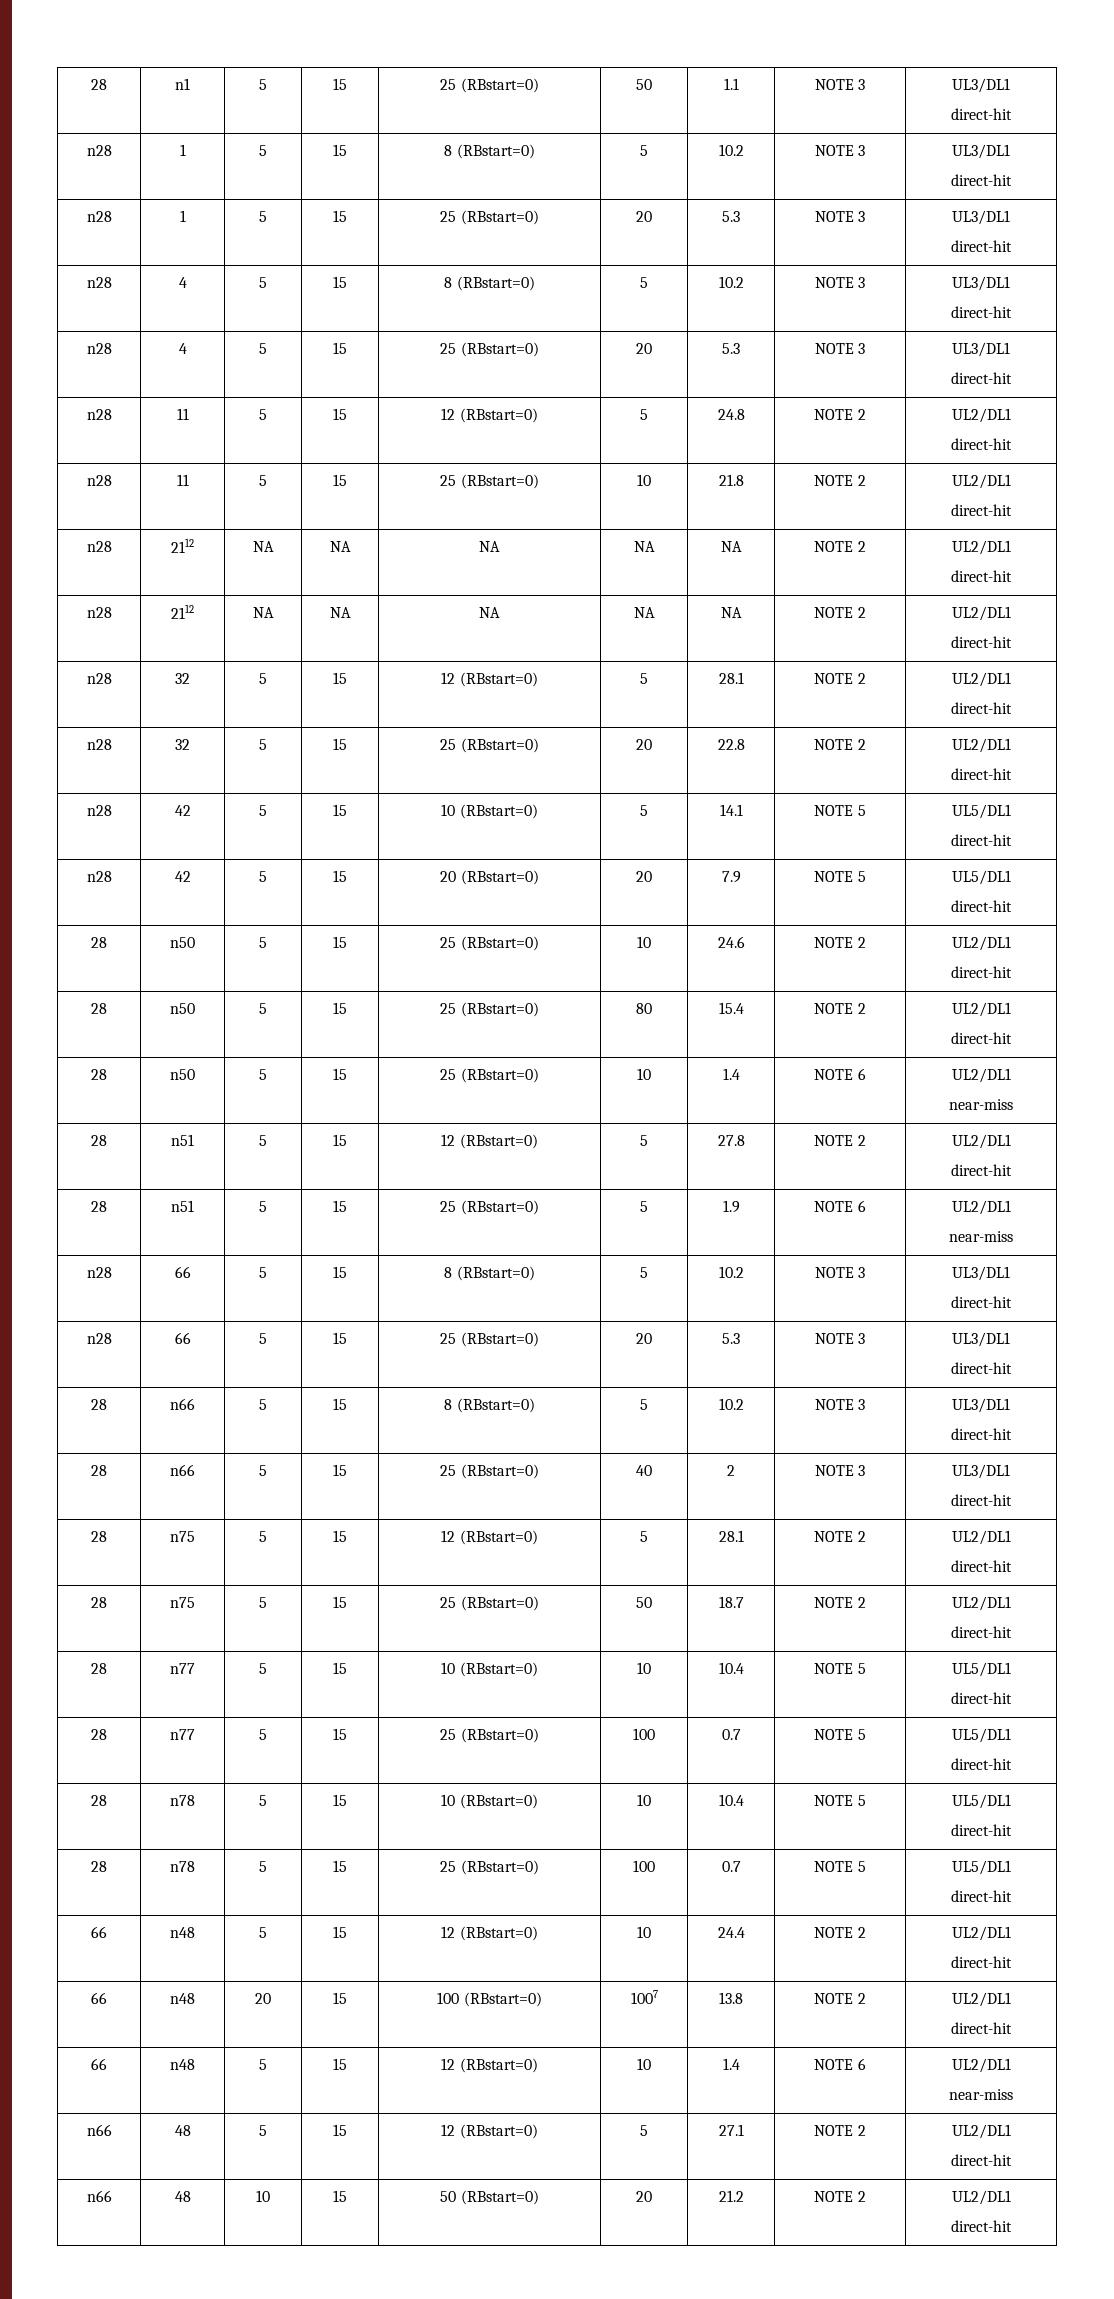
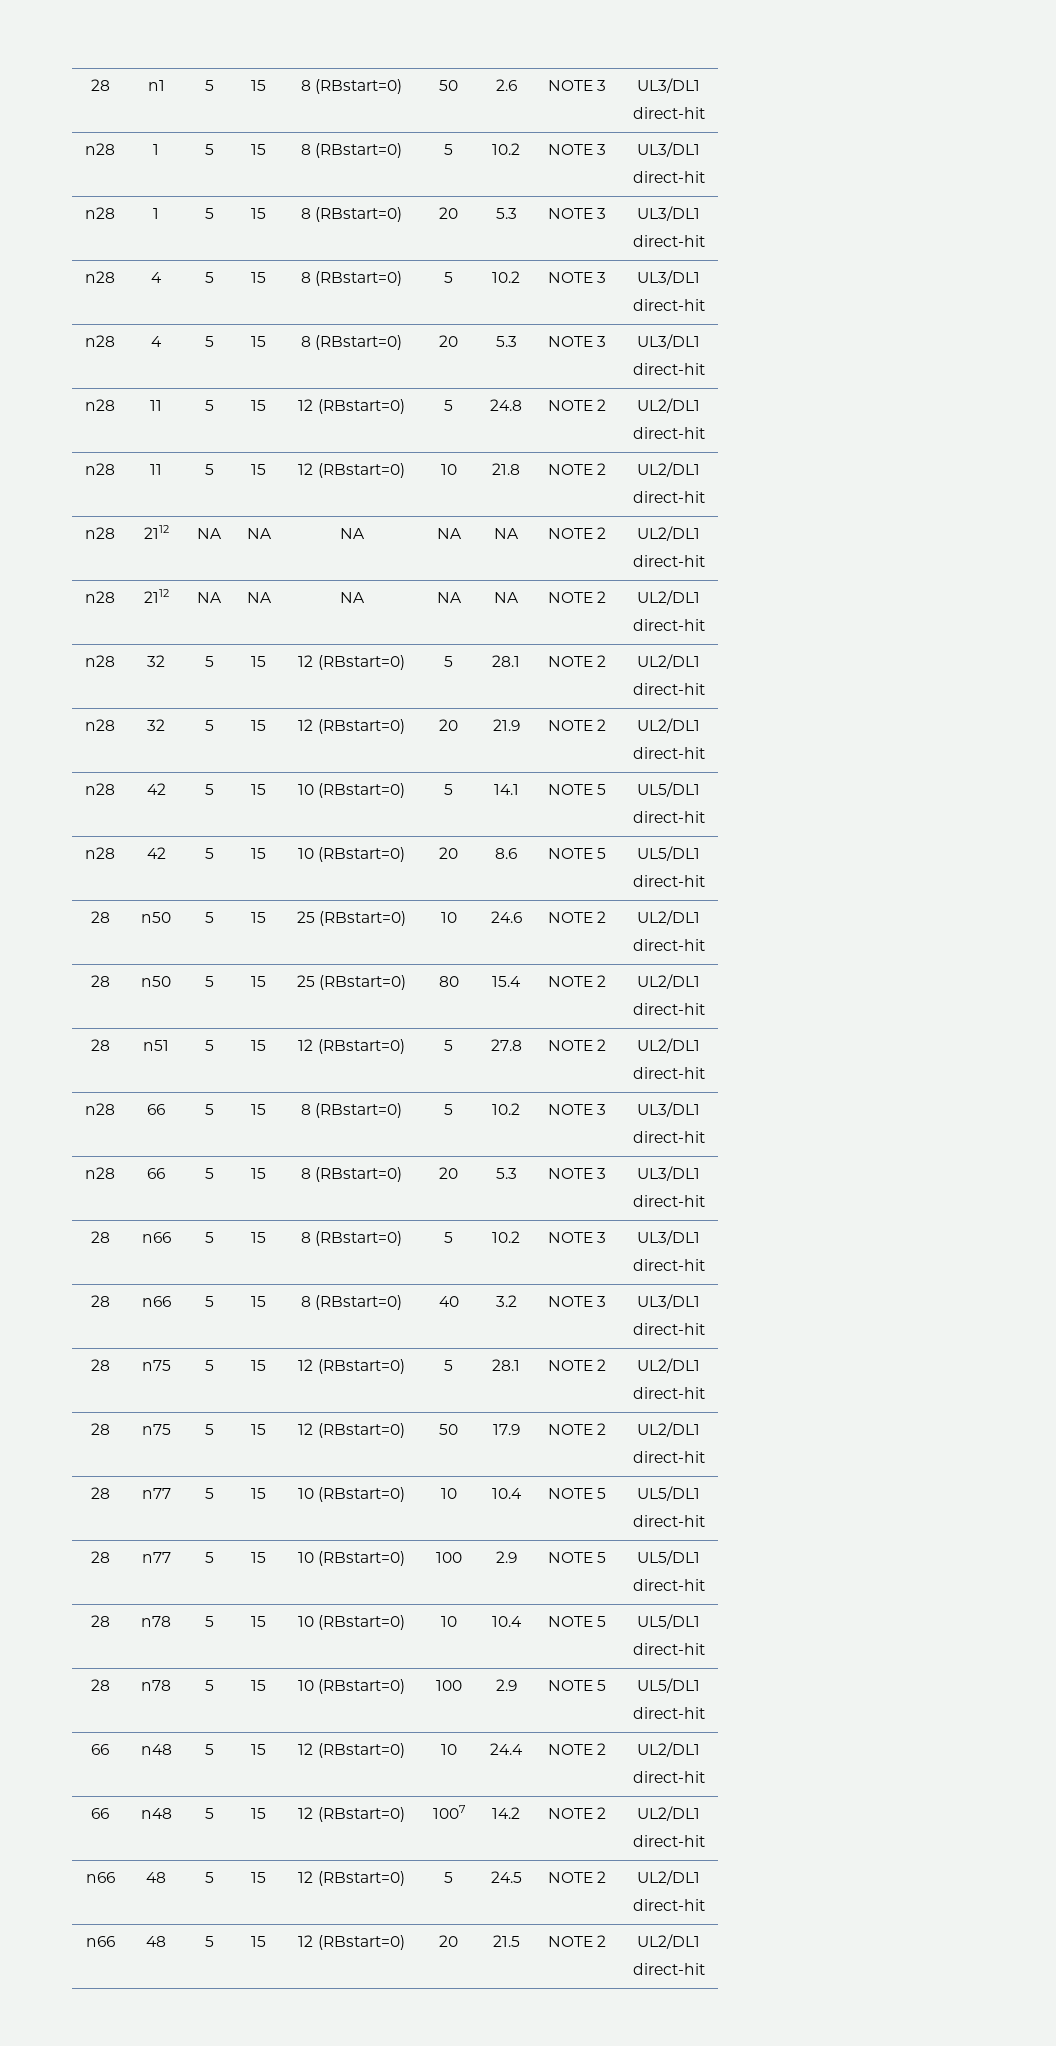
- 28 | n1 | 5 | 15 | 25 (RBstart=0) | 50 | 1.1 | NOTE 3 | UL3/DL1
+ 28 | n1 | 5 | 15 | 8 (RBstart=0) | 50 | 2.6 | NOTE 3 | UL3/DL1
- n28 | 1 | 5 | 15 | 25 (RBstart=0) | 20 | 5.3 | NOTE 3 | UL3/DL1
+ n28 | 1 | 5 | 15 | 8 (RBstart=0) | 20 | 5.3 | NOTE 3 | UL3/DL1
- n28 | 4 | 5 | 15 | 25 (RBstart=0) | 20 | 5.3 | NOTE 3 | UL3/DL1
+ n28 | 4 | 5 | 15 | 8 (RBstart=0) | 20 | 5.3 | NOTE 3 | UL3/DL1
- n28 | 11 | 5 | 15 | 25 (RBstart=0) | 10 | 21.8 | NOTE 2 | UL2/DL1
+ n28 | 11 | 5 | 15 | 12 (RBstart=0) | 10 | 21.8 | NOTE 2 | UL2/DL1
- n28 | 32 | 5 | 15 | 25 (RBstart=0) | 20 | 22.8 | NOTE 2 | UL2/DL1
+ n28 | 32 | 5 | 15 | 12 (RBstart=0) | 20 | 21.9 | NOTE 2 | UL2/DL1
- n28 | 42 | 5 | 15 | 20 (RBstart=0) | 20 | 7.9 | NOTE 5 | UL5/DL1
+ n28 | 42 | 5 | 15 | 10 (RBstart=0) | 20 | 8.6 | NOTE 5 | UL5/DL1
- 28 | n50 | 5 | 15 | 25 (RBstart=0) | 10 | 1.4 | NOTE 6 | UL2/DL1
- near-miss
- 28 | n51 | 5 | 15 | 25 (RBstart=0) | 5 | 1.9 | NOTE 6 | UL2/DL1
- near-miss
- n28 | 66 | 5 | 15 | 25 (RBstart=0) | 20 | 5.3 | NOTE 3 | UL3/DL1
+ n28 | 66 | 5 | 15 | 8 (RBstart=0) | 20 | 5.3 | NOTE 3 | UL3/DL1
- 28 | n66 | 5 | 15 | 25 (RBstart=0) | 40 | 2 | NOTE 3 | UL3/DL1
+ 28 | n66 | 5 | 15 | 8 (RBstart=0) | 40 | 3.2 | NOTE 3 | UL3/DL1
- 28 | n75 | 5 | 15 | 25 (RBstart=0) | 50 | 18.7 | NOTE 2 | UL2/DL1
+ 28 | n75 | 5 | 15 | 12 (RBstart=0) | 50 | 17.9 | NOTE 2 | UL2/DL1
- 28 | n77 | 5 | 15 | 25 (RBstart=0) | 100 | 0.7 | NOTE 5 | UL5/DL1
+ 28 | n77 | 5 | 15 | 10 (RBstart=0) | 100 | 2.9 | NOTE 5 | UL5/DL1
- 28 | n78 | 5 | 15 | 25 (RBstart=0) | 100 | 0.7 | NOTE 5 | UL5/DL1
+ 28 | n78 | 5 | 15 | 10 (RBstart=0) | 100 | 2.9 | NOTE 5 | UL5/DL1
- 66 | n48 | 20 | 15 | 100 (RBstart=0) | 1007 | 13.8 | NOTE 2 | UL2/DL1
+ 66 | n48 | 5 | 15 | 12 (RBstart=0) | 1007 | 14.2 | NOTE 2 | UL2/DL1
  direct-hit
- 66 | n48 | 5 | 15 | 12 (RBstart=0) | 10 | 1.4 | NOTE 6 | UL2/DL1
- near-miss
- n66 | 48 | 5 | 15 | 12 (RBstart=0) | 5 | 27.1 | NOTE 2 | UL2/DL1
+ n66 | 48 | 5 | 15 | 12 (RBstart=0) | 5 | 24.5 | NOTE 2 | UL2/DL1
  direct-hit
- n66 | 48 | 10 | 15 | 50 (RBstart=0) | 20 | 21.2 | NOTE 2 | UL2/DL1
+ n66 | 48 | 5 | 15 | 12 (RBstart=0) | 20 | 21.5 | NOTE 2 | UL2/DL1

